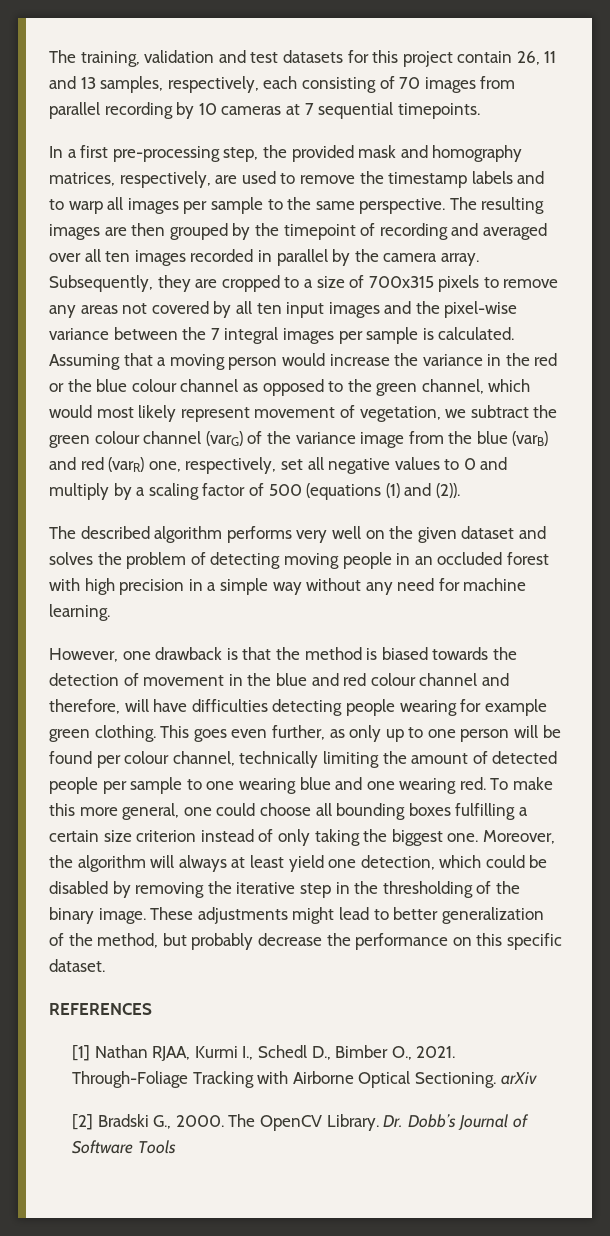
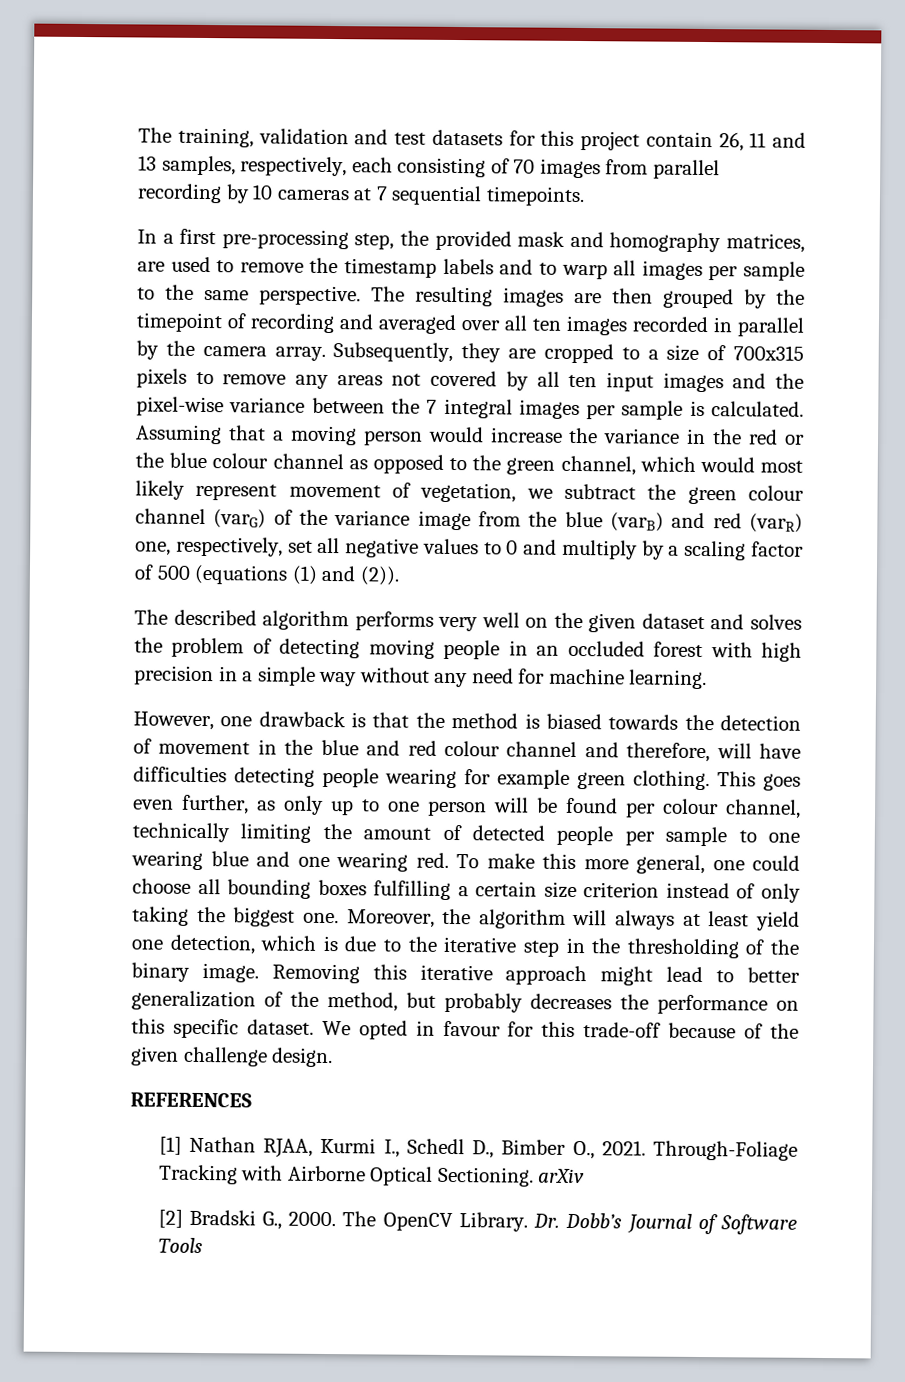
- In a first pre-processing step, the provided mask and homography matrices, respectively, are used to remove the timestamp labels and to warp all images per sample to the same perspective.
+ In a first pre-processing step, the provided mask and homography matrices, are used to remove the timestamp labels and to warp all images per sample to the same perspective.
- Moreover, the algorithm will always at least yield one detection, which could be disabled by removing the iterative step in the thresholding of the binary image.
+ Moreover, the algorithm will always at least yield one detection, which is due to the iterative step in the thresholding of the binary image.
- These adjustments might lead to better generalization of the method, but probably decrease the performance on this specific dataset.
+ Removing this iterative approach might lead to better generalization of the method, but probably decreases the performance on this specific dataset. We opted in favour for this trade-off because of the given challenge design.

